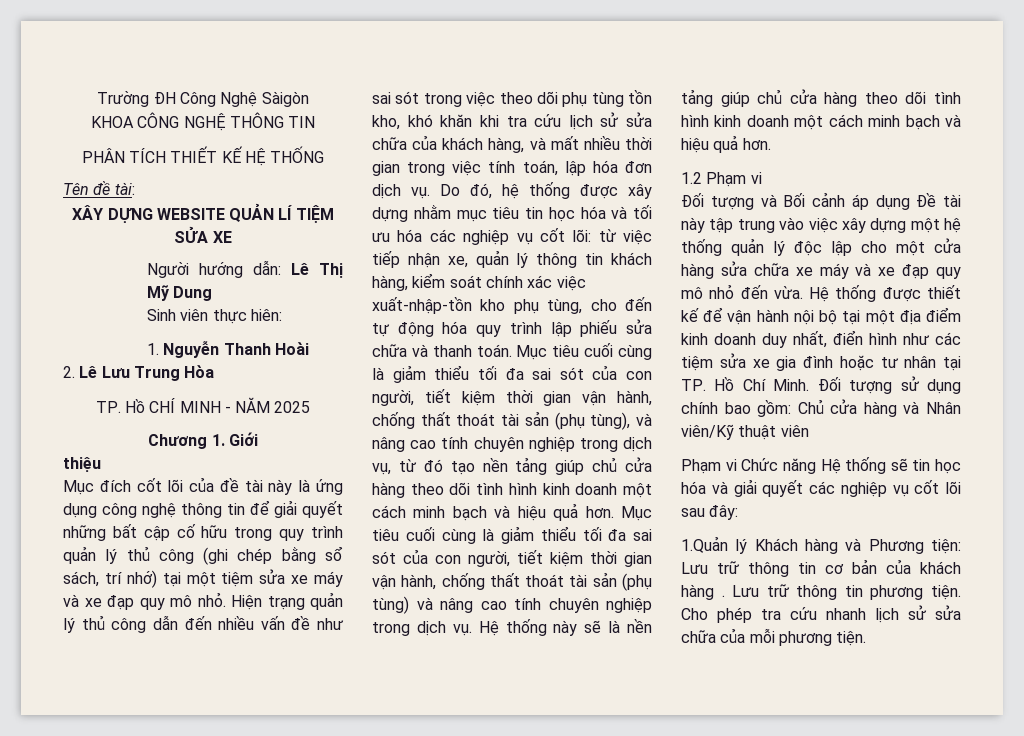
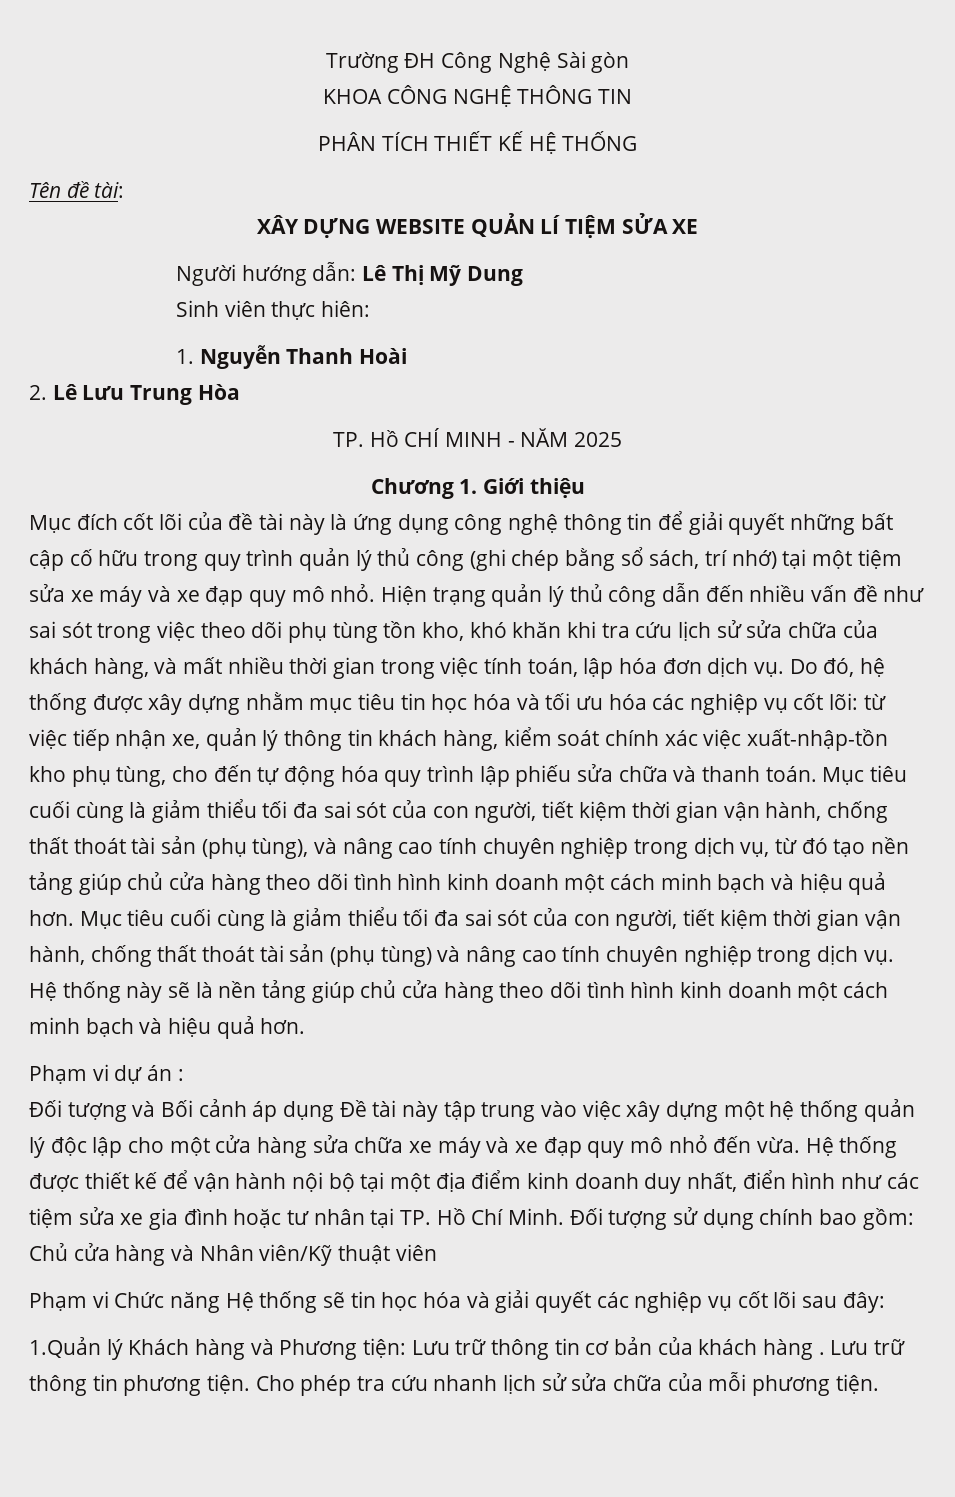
- Trường ĐH Công Nghệ Sàigòn
+ Trường ĐH Công Nghệ Sài gòn
- Chương 1. Giới
- thiệu
+ Chương 1. Giới thiệu
- 1.2 Phạm vi
+ Phạm vi dự án :

